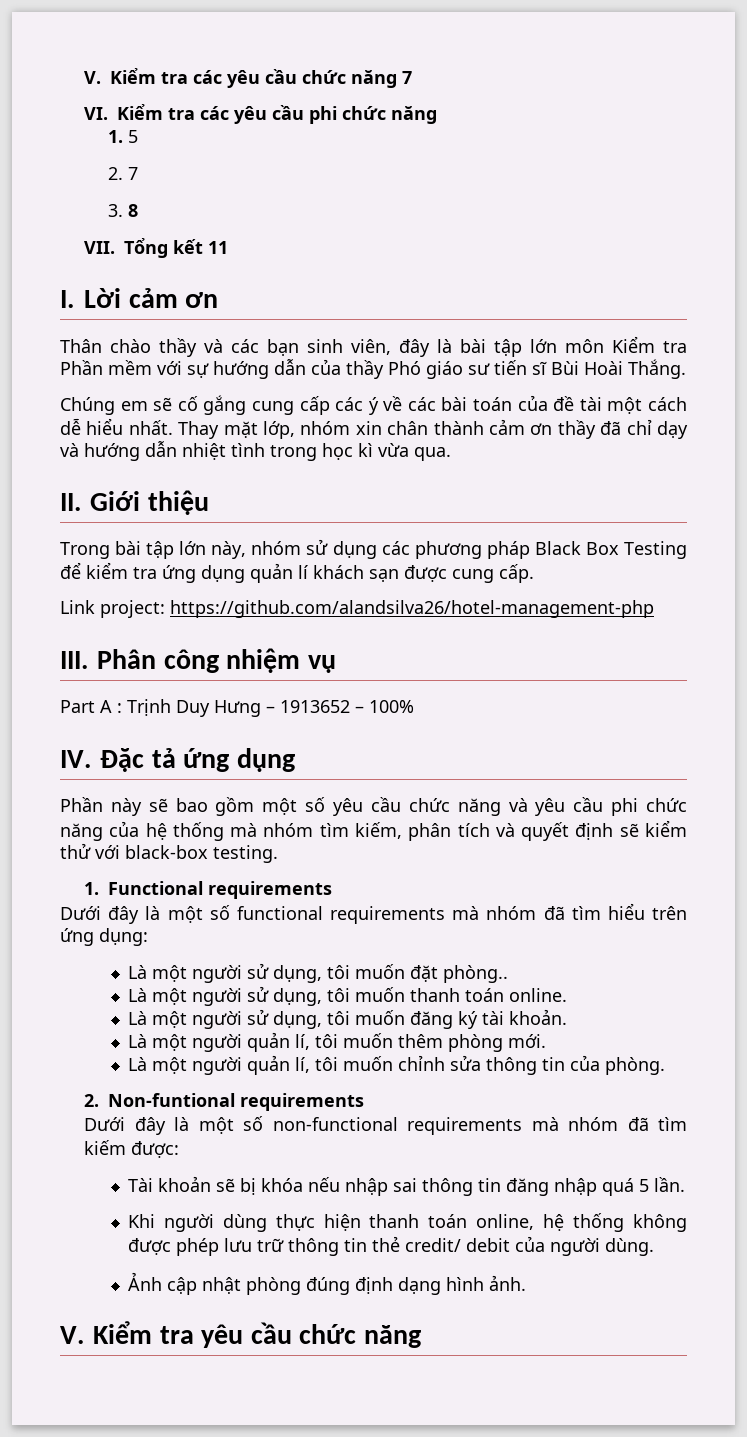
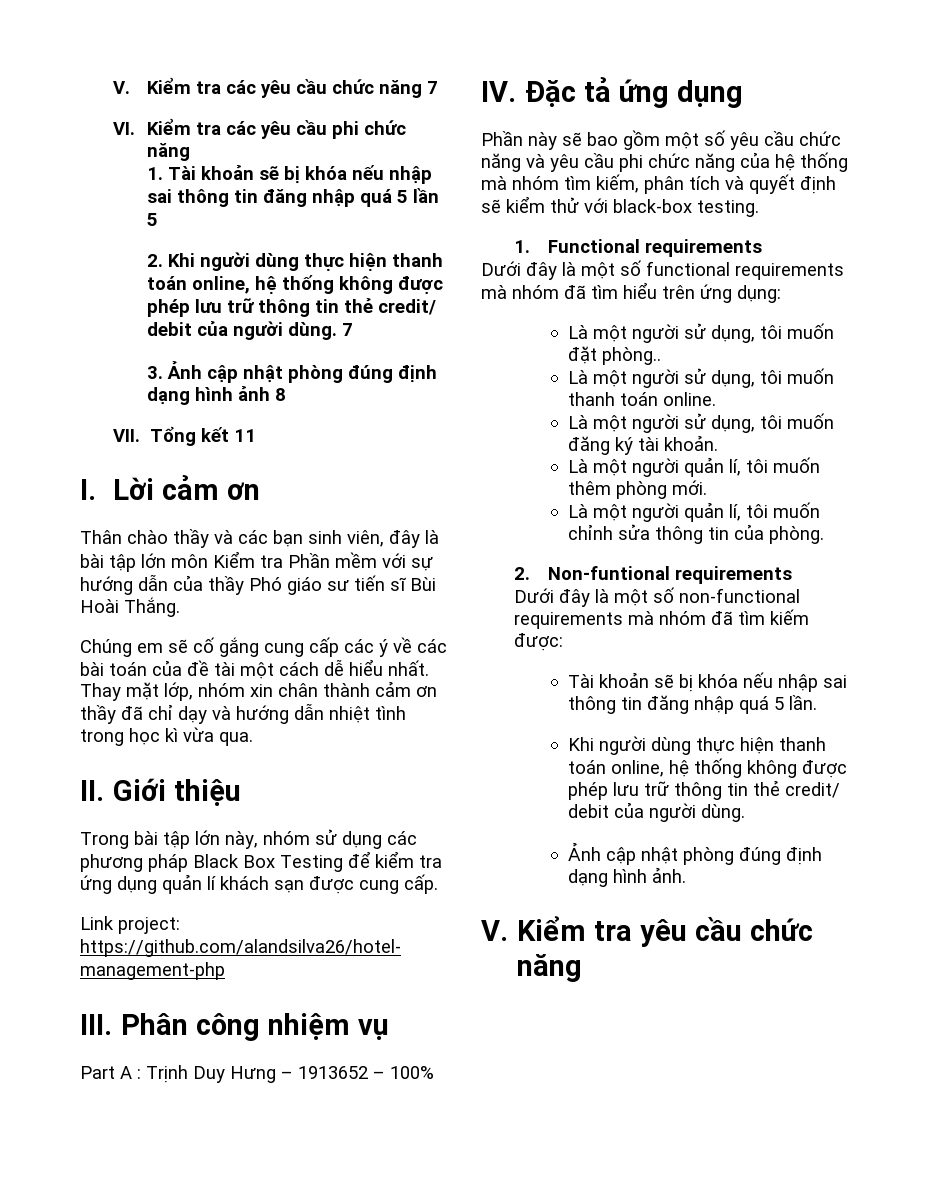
- 1. 5
- 2. 7
- 3. 8
+ 1. Tài khoản sẽ bị khóa nếu nhập sai thông tin đăng nhập quá 5 lần 5
+ 2. Khi người dùng thực hiện thanh toán online, hệ thống không được phép lưu trữ thông tin thẻ credit/ debit của người dùng. 7
+ 3. Ảnh cập nhật phòng đúng định dạng hình ảnh 8

